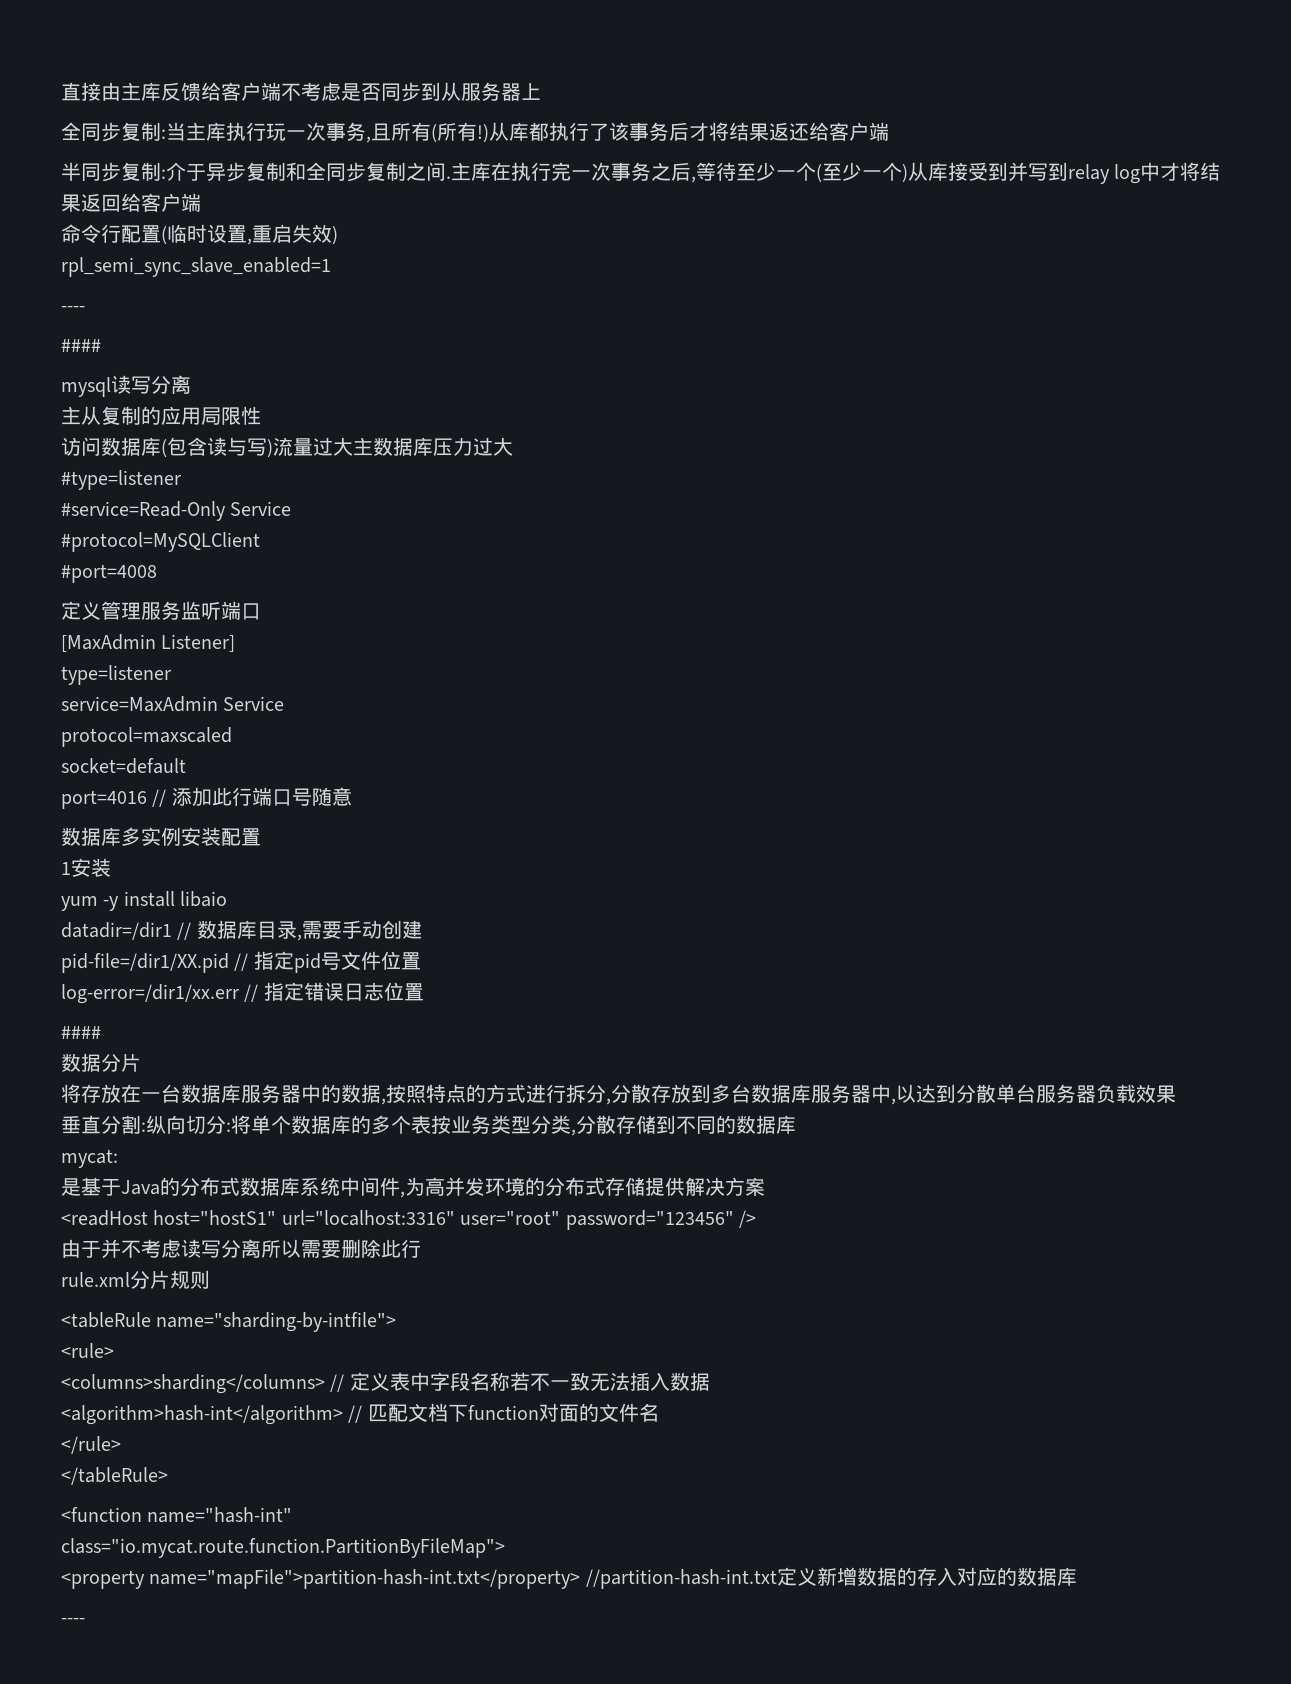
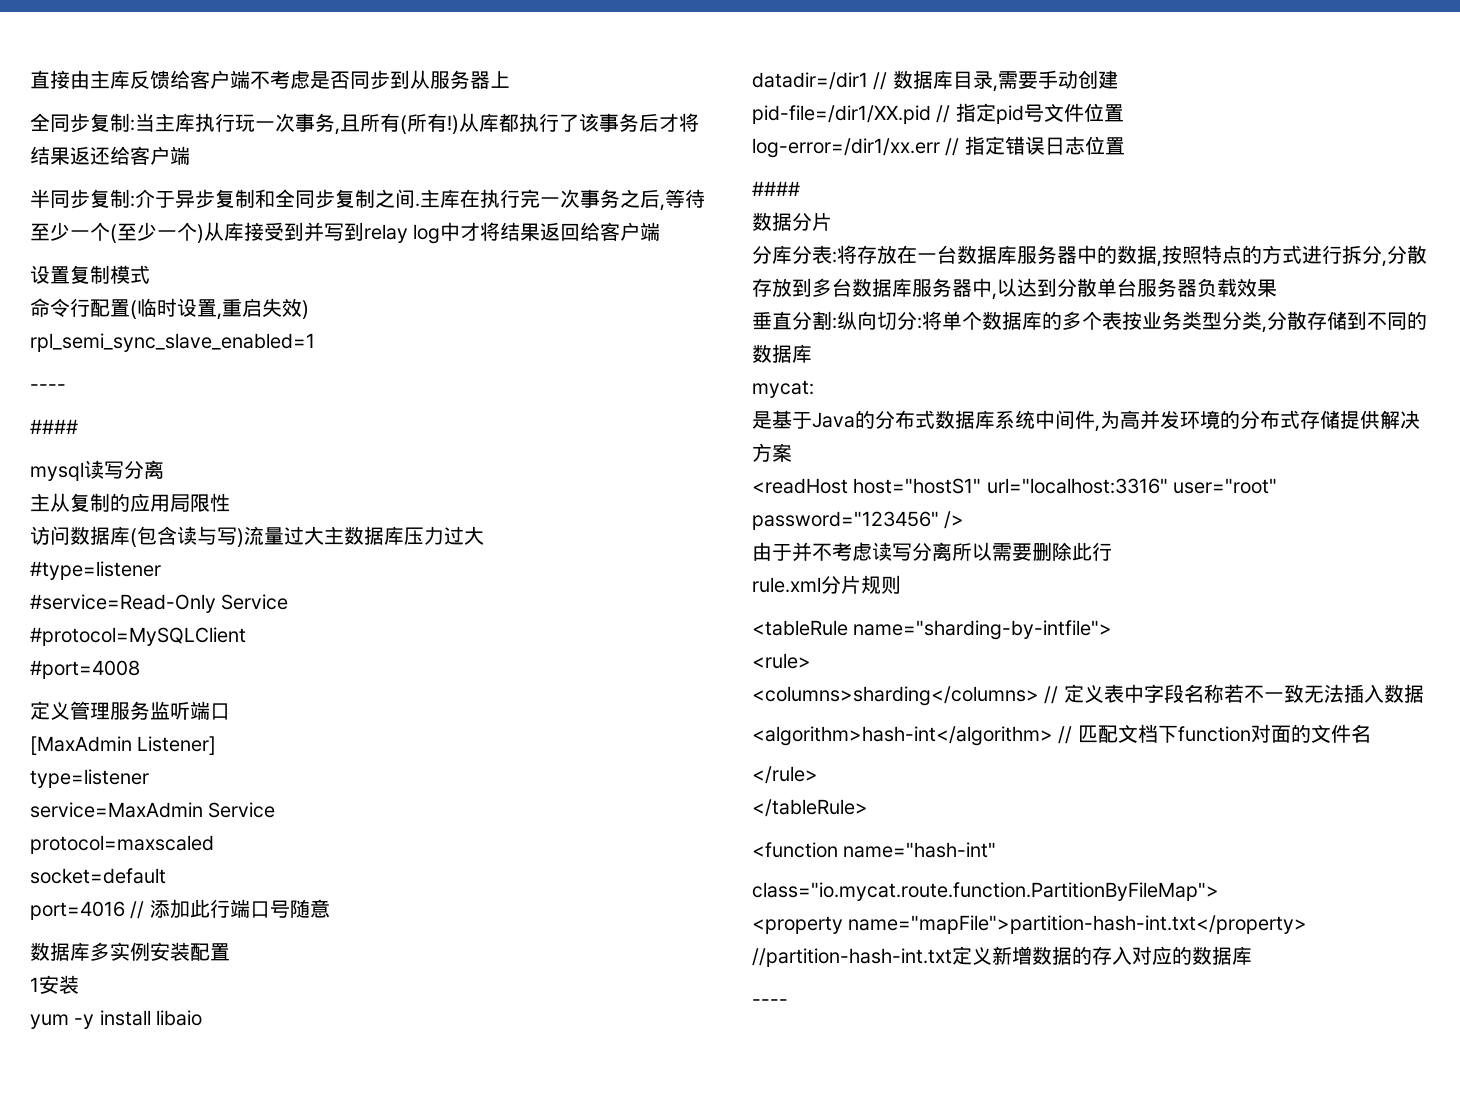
+ 设置复制模式
- 将存放在一台数据库服务器中的数据,按照特点的方式进行拆分,分散存放到多台数据库服务器中,以达到分散单台服务器负载效果
+ 分库分表:将存放在一台数据库服务器中的数据,按照特点的方式进行拆分,分散存放到多台数据库服务器中,以达到分散单台服务器负载效果

